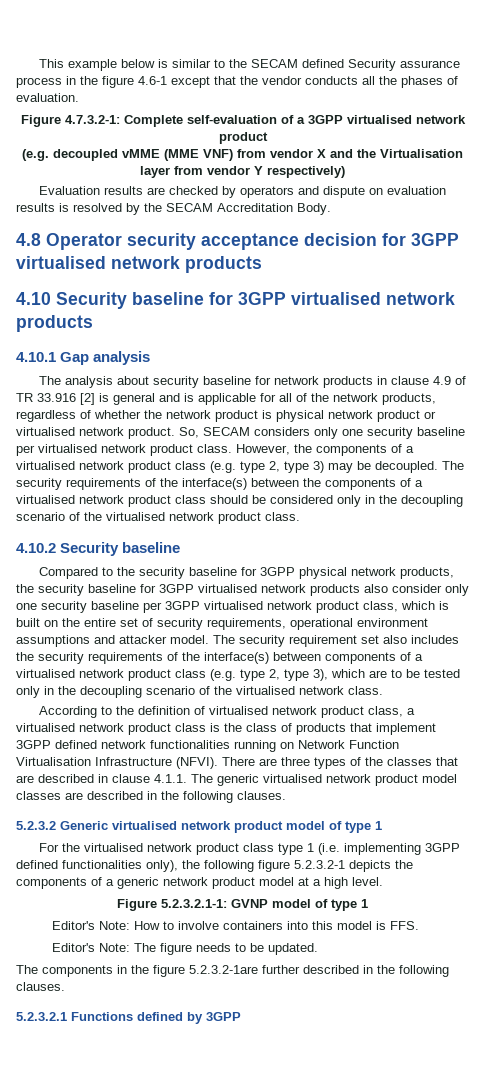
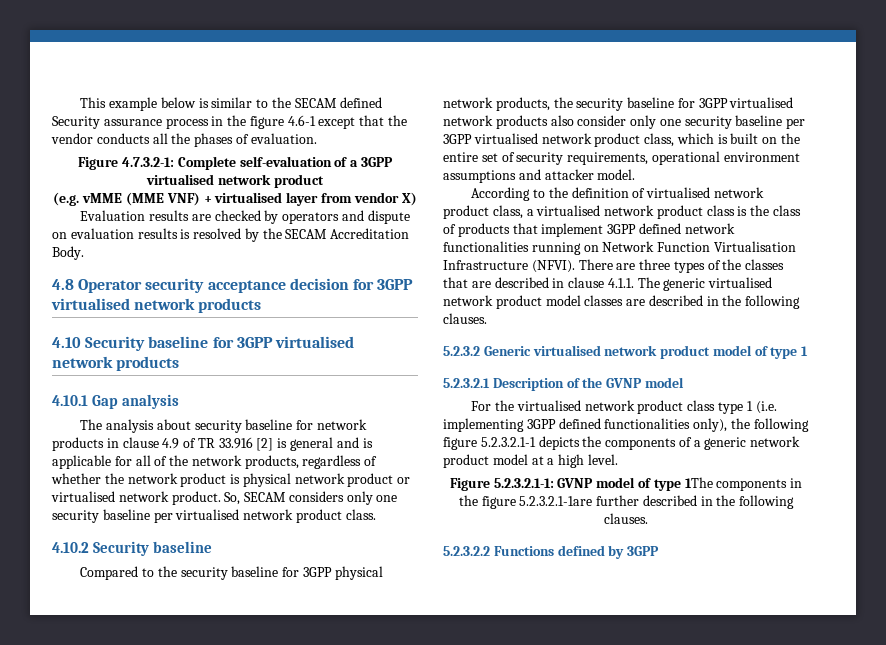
- (e.g. decoupled vMME (MME VNF) from vendor X and the Virtualisation layer from vendor Y respectively)
+ (e.g. vMME (MME VNF) + virtualised layer from vendor X)
- However, the components of a virtualised network product class (e.g. type 2, type 3) may be decoupled. The security requirements of the interface(s) between the components of a virtualised network product class should be considered only in the decoupling scenario of the virtualised network product class.
- The security requirement set also includes the security requirements of the interface(s) between components of a virtualised network product class (e.g. type 2, type 3), which are to be tested only in the decoupling scenario of the virtualised network class.
+ 5.2.3.2.1 Description of the GVNP model
- For the virtualised network product class type 1 (i.e. implementing 3GPP defined functionalities only), the following figure 5.2.3.2-1 depicts the components of a generic network product model at a high level.
+ For the virtualised network product class type 1 (i.e. implementing 3GPP defined functionalities only), the following figure 5.2.3.2.1-1 depicts the components of a generic network product model at a high level.
- Figure 5.2.3.2.1-1: GVNP model of type 1
- Editor's Note: How to involve containers into this model is FFS.
- Editor's Note: The figure needs to be updated.
- The components in the figure 5.2.3.2-1are further described in the following clauses.
+ Figure 5.2.3.2.1-1: GVNP model of type 1The components in the figure 5.2.3.2.1-1are further described in the following clauses.
- 5.2.3.2.1 Functions defined by 3GPP
+ 5.2.3.2.2 Functions defined by 3GPP

